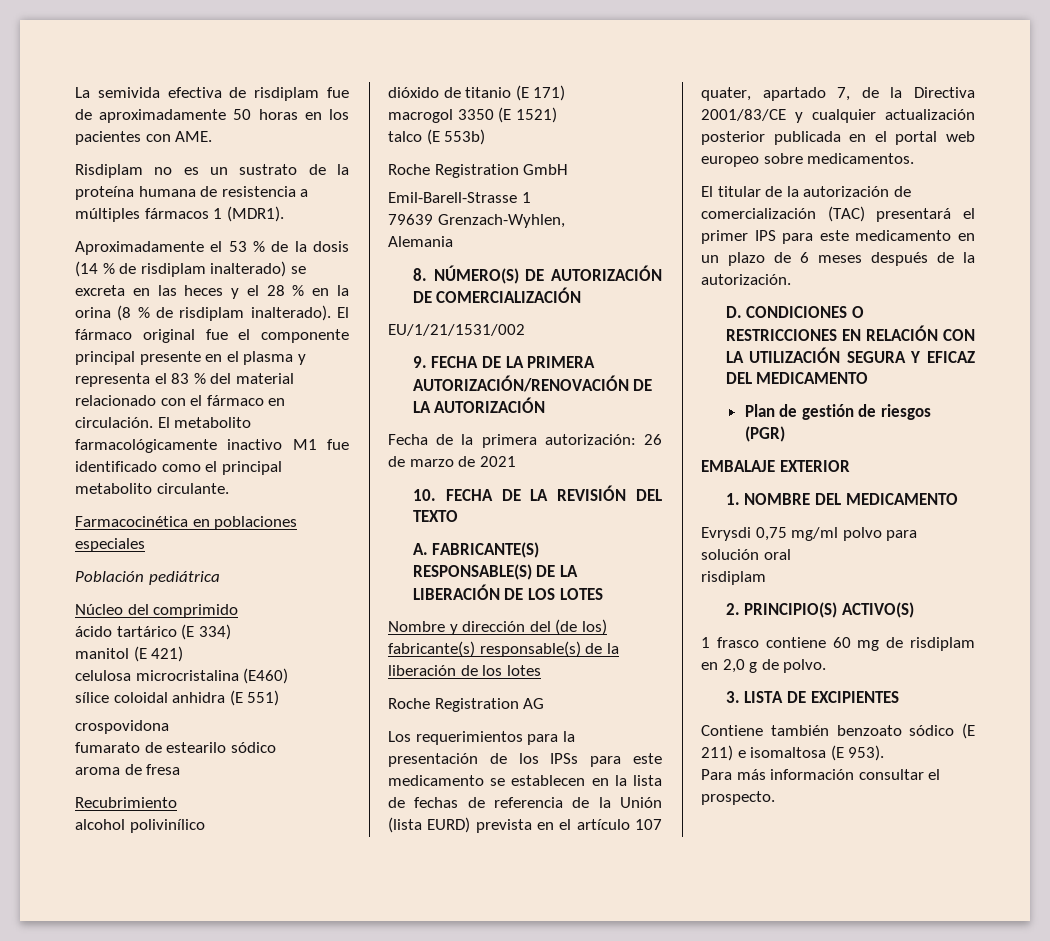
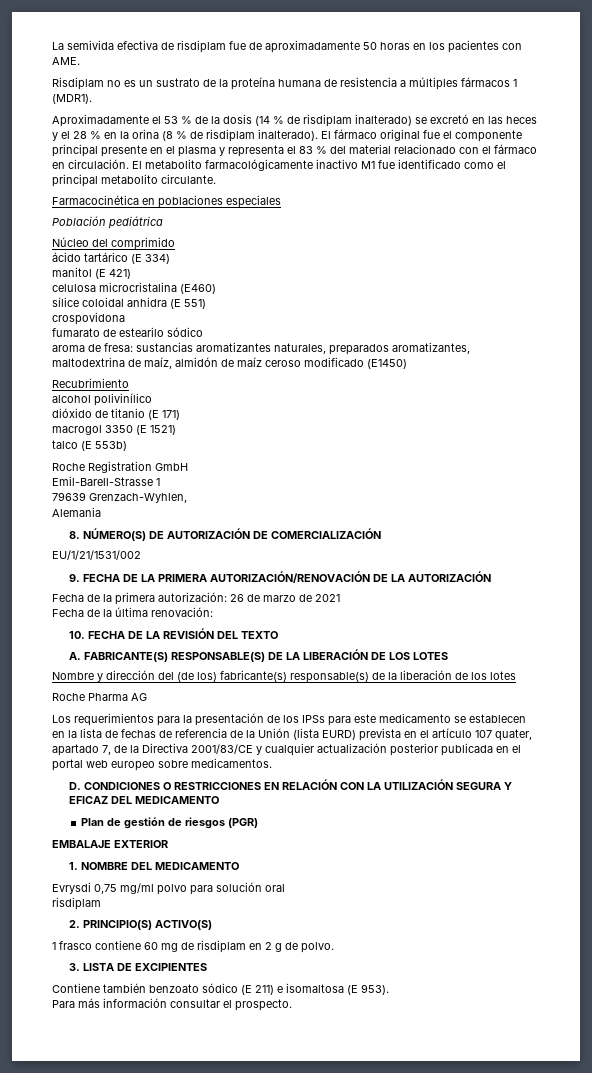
- Aproximadamente el 53 % de la dosis (14 % de risdiplam inalterado) se excreta en las heces y el 28 % en la orina (8 % de risdiplam inalterado).
+ Aproximadamente el 53 % de la dosis (14 % de risdiplam inalterado) se excretó en las heces y el 28 % en la orina (8 % de risdiplam inalterado).
- aroma de fresa
+ aroma de fresa: sustancias aromatizantes naturales, preparados aromatizantes, maltodextrina de maíz, almidón de maíz ceroso modificado (E1450)
+ Fecha de la última renovación:
- Roche Registration AG
+ Roche Pharma AG
- El titular de la autorización de comercialización (TAC) presentará el primer IPS para este medicamento en un plazo de 6 meses después de la autorización.
- 1 frasco contiene 60 mg de risdiplam en 2,0 g de polvo.
+ 1 frasco contiene 60 mg de risdiplam en 2 g de polvo.

